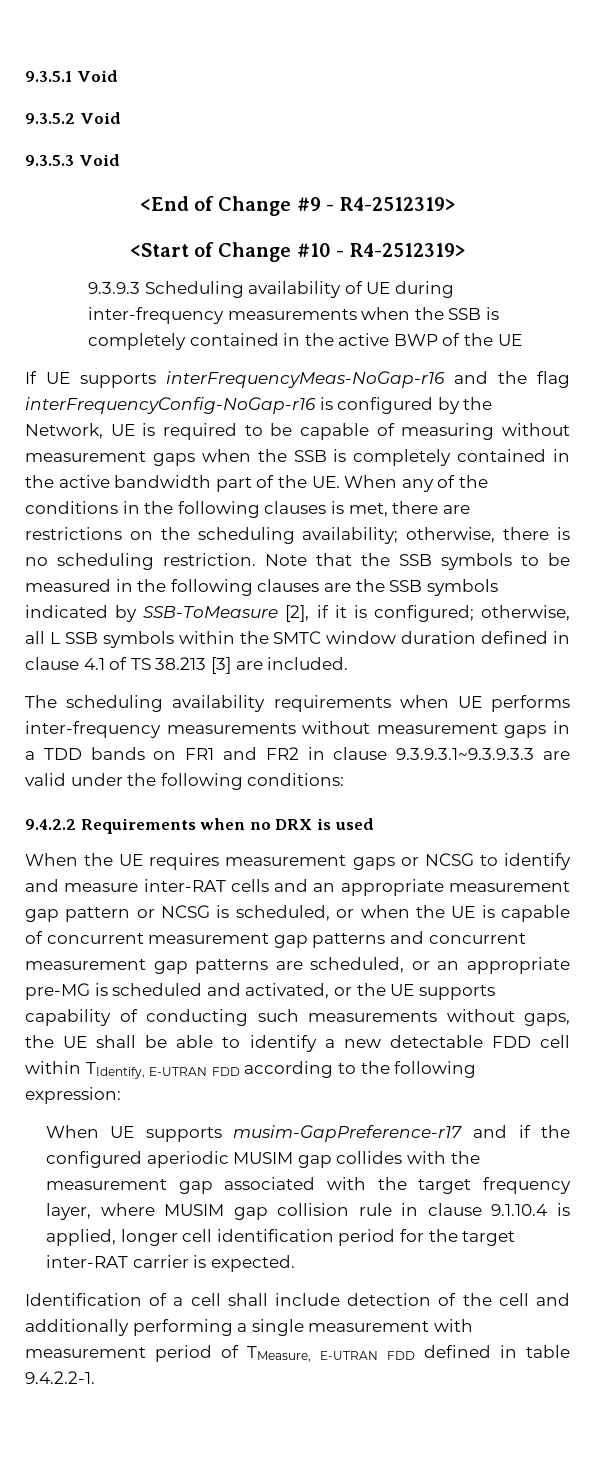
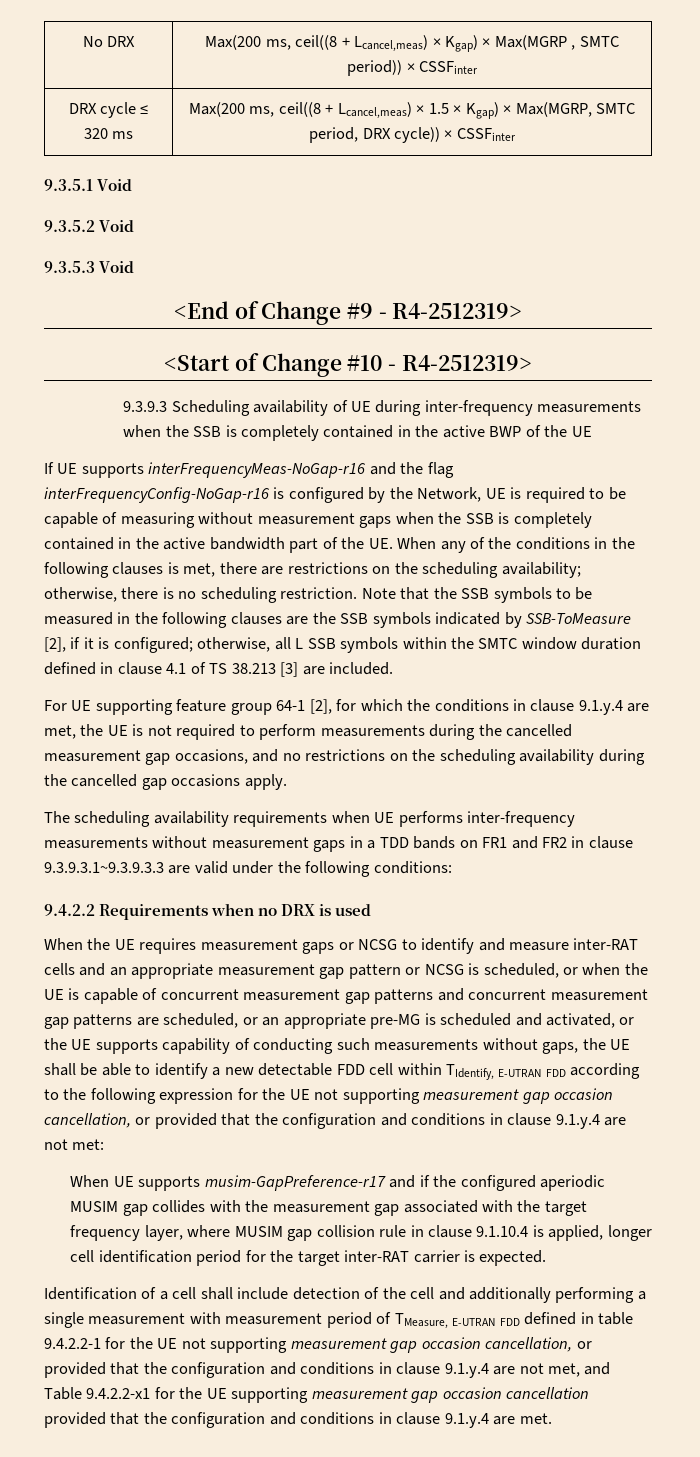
+ No DRX | Max(200 ms, ceil((8 + Lcancel,meas) × Kgap) × Max(MGRP , SMTC period)) × CSSFinter
+ DRX cycle ≤ 320 ms | Max(200 ms, ceil((8 + Lcancel,meas) × 1.5 × Kgap) × Max(MGRP, SMTC period, DRX cycle)) × CSSFinter
+ For UE supporting feature group 64-1 [2], for which the conditions in clause 9.1.y.4 are met, the UE is not required to perform measurements during the cancelled measurement gap occasions, and no restrictions on the scheduling availability during the cancelled gap occasions apply.
- When the UE requires measurement gaps or NCSG to identify and measure inter-RAT cells and an appropriate measurement gap pattern or NCSG is scheduled, or when the UE is capable of concurrent measurement gap patterns and concurrent measurement gap patterns are scheduled, or an appropriate pre-MG is scheduled and activated, or the UE supports capability of conducting such measurements without gaps, the UE shall be able to identify a new detectable FDD cell within TIdentify, E-UTRAN FDD according to the following expression:
+ When the UE requires measurement gaps or NCSG to identify and measure inter-RAT cells and an appropriate measurement gap pattern or NCSG is scheduled, or when the UE is capable of concurrent measurement gap patterns and concurrent measurement gap patterns are scheduled, or an appropriate pre-MG is scheduled and activated, or the UE supports capability of conducting such measurements without gaps, the UE shall be able to identify a new detectable FDD cell within TIdentify, E-UTRAN FDD according to the following expression for the UE not supporting measurement gap occasion cancellation, or provided that the configuration and conditions in clause 9.1.y.4 are not met:
- Identification of a cell shall include detection of the cell and additionally performing a single measurement with measurement period of TMeasure, E-UTRAN FDD defined in table 9.4.2.2-1.
+ Identification of a cell shall include detection of the cell and additionally performing a single measurement with measurement period of TMeasure, E-UTRAN FDD defined in table 9.4.2.2-1 for the UE not supporting measurement gap occasion cancellation, or provided that the configuration and conditions in clause 9.1.y.4 are not met, and Table 9.4.2.2-x1 for the UE supporting measurement gap occasion cancellation provided that the configuration and conditions in clause 9.1.y.4 are met.

